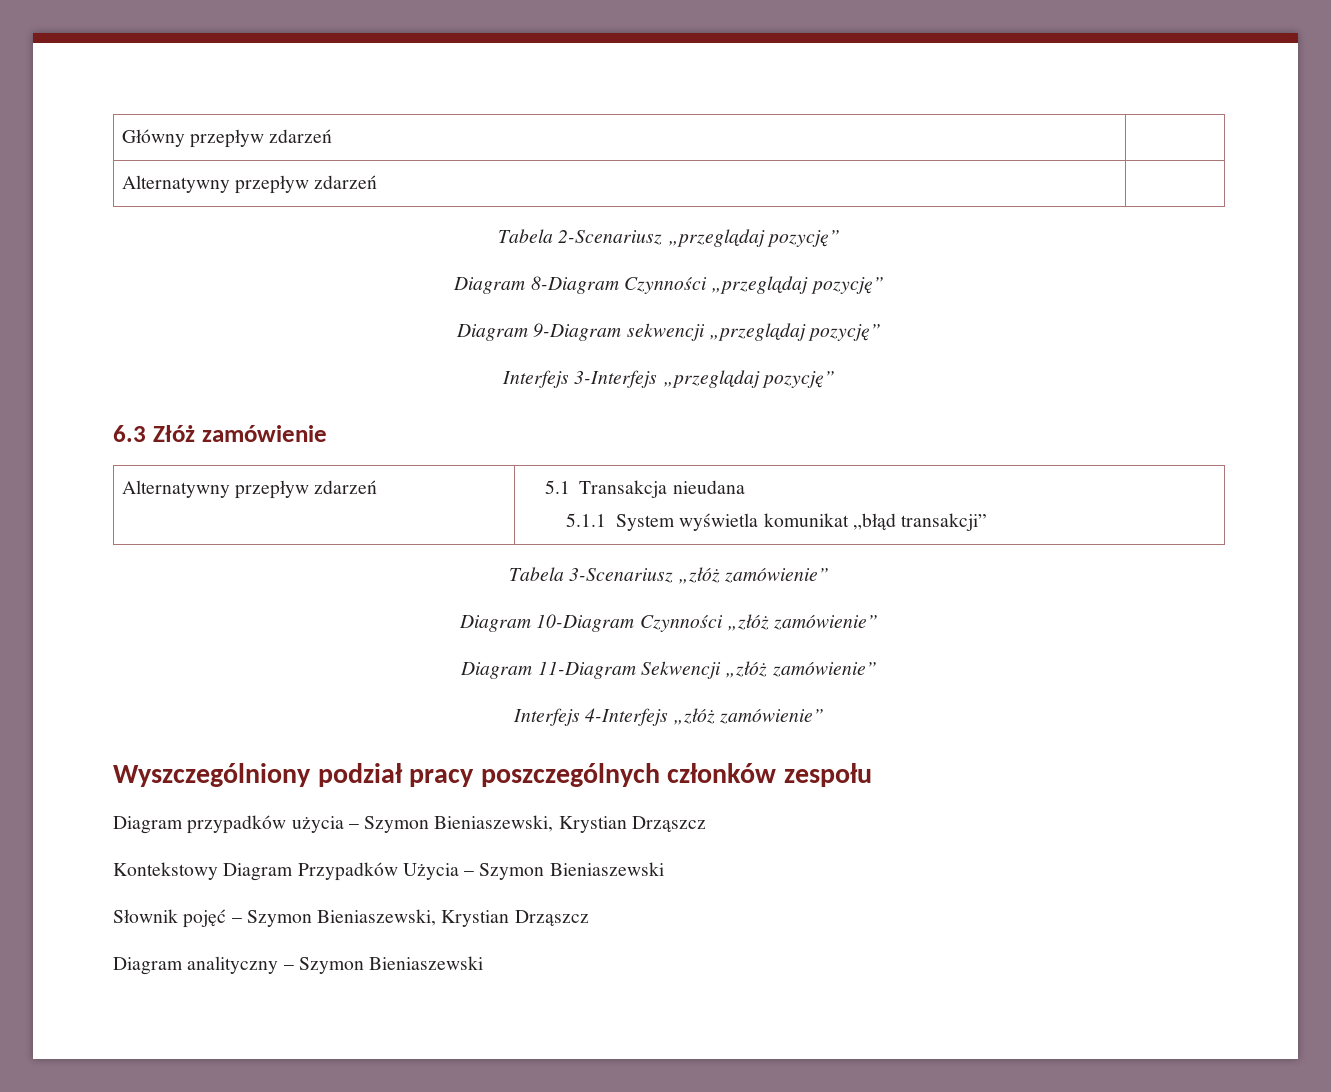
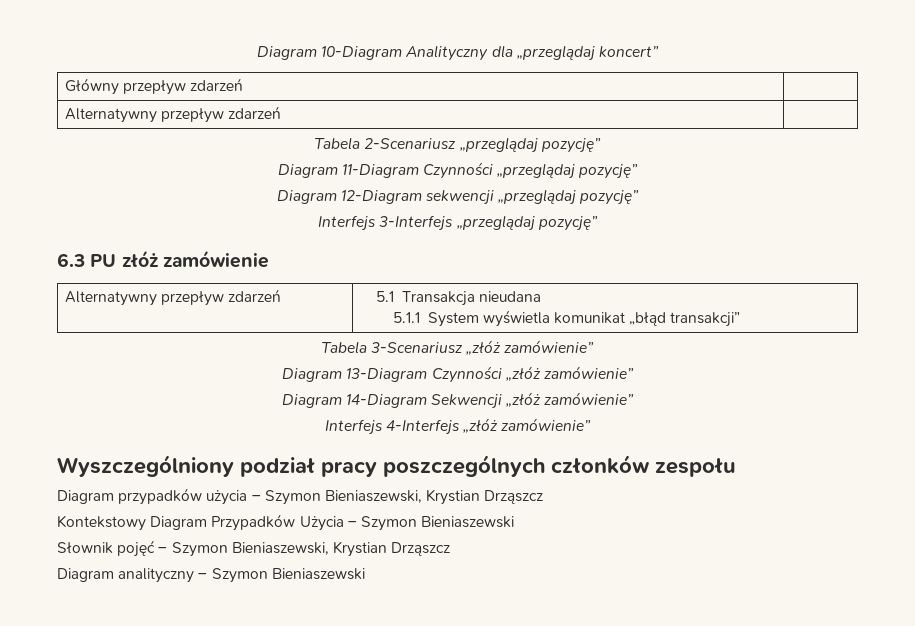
+ Diagram 10-Diagram Analityczny dla „przeglądaj koncert”
- Diagram 8-Diagram Czynności „przeglądaj pozycję”
+ Diagram 11-Diagram Czynności „przeglądaj pozycję”
- Diagram 9-Diagram sekwencji „przeglądaj pozycję”
+ Diagram 12-Diagram sekwencji „przeglądaj pozycję”
- 6.3 Złóż zamówienie
+ 6.3 PU złóż zamówienie
- Diagram 10-Diagram Czynności „złóż zamówienie”
+ Diagram 13-Diagram Czynności „złóż zamówienie”
- Diagram 11-Diagram Sekwencji „złóż zamówienie”
+ Diagram 14-Diagram Sekwencji „złóż zamówienie”

